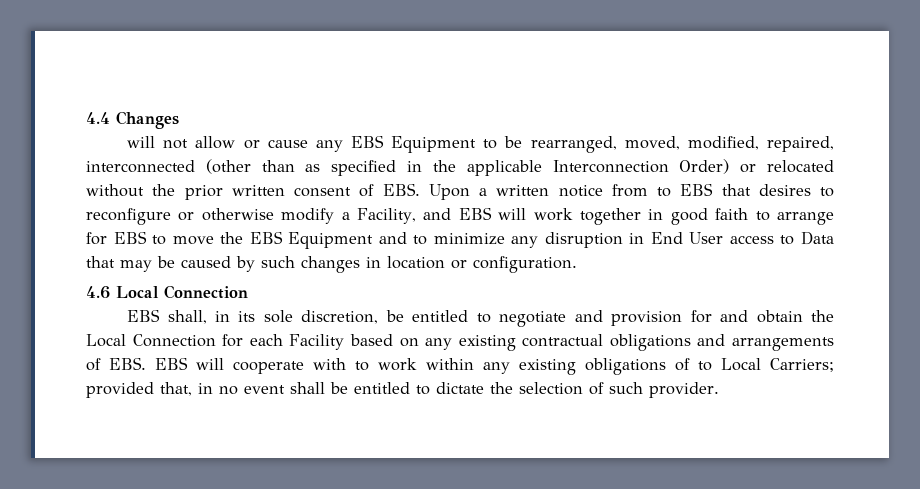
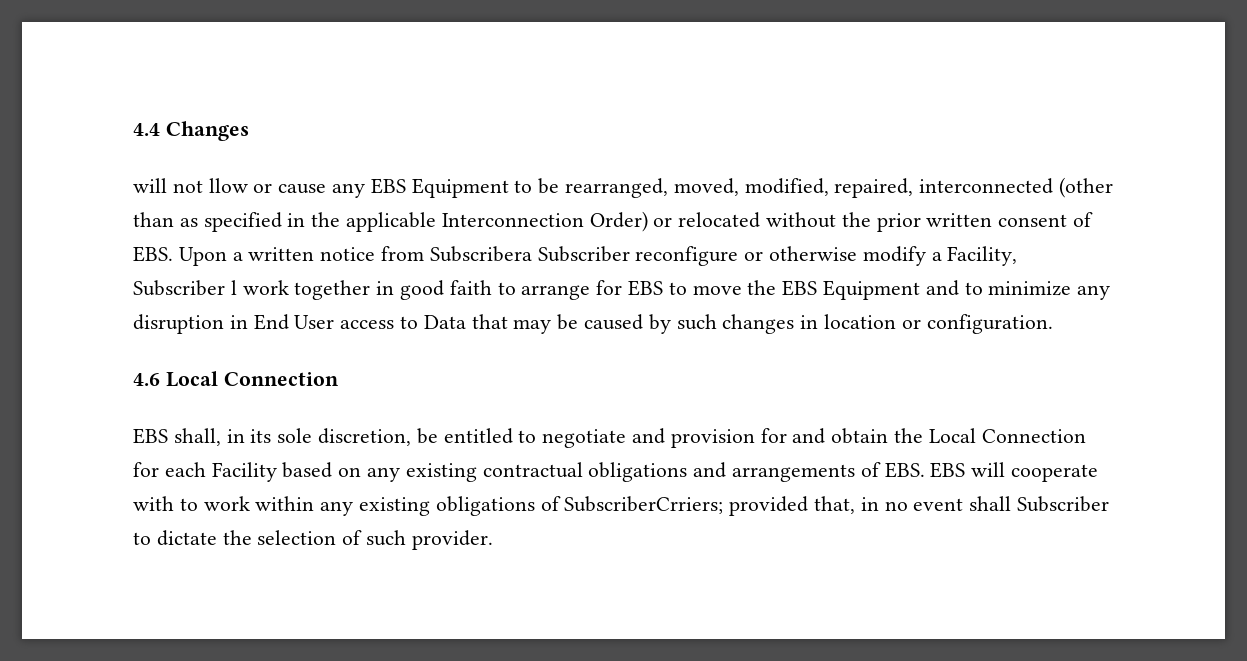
- will not allow or cause any EBS Equipment to be rearranged, moved, modified, repaired, interconnected (other than as specified in the applicable Interconnection Order) or relocated without the prior written consent of EBS. Upon a written notice from to EBS that desires to reconfigure or otherwise modify a Facility, and EBS will work together in good faith to arrange for EBS to move the EBS Equipment and to minimize any disruption in End User access to Data that may be caused by such changes in location or configuration.
+ will not llow or cause any EBS Equipment to be rearranged, moved, modified, repaired, interconnected (other than as specified in the applicable Interconnection Order) or relocated without the prior written consent of EBS. Upon a written notice from Subscribera Subscriber reconfigure or otherwise modify a Facility, Subscriber l work together in good faith to arrange for EBS to move the EBS Equipment and to minimize any disruption in End User access to Data that may be caused by such changes in location or configuration.
- EBS shall, in its sole discretion, be entitled to negotiate and provision for and obtain the Local Connection for each Facility based on any existing contractual obligations and arrangements of EBS. EBS will cooperate with to work within any existing obligations of to Local Carriers; provided that, in no event shall be entitled to dictate the selection of such provider.
+ EBS shall, in its sole discretion, be entitled to negotiate and provision for and obtain the Local Connection for each Facility based on any existing contractual obligations and arrangements of EBS. EBS will cooperate with to work within any existing obligations of SubscriberCrriers; provided that, in no event shall Subscriber to dictate the selection of such provider.

